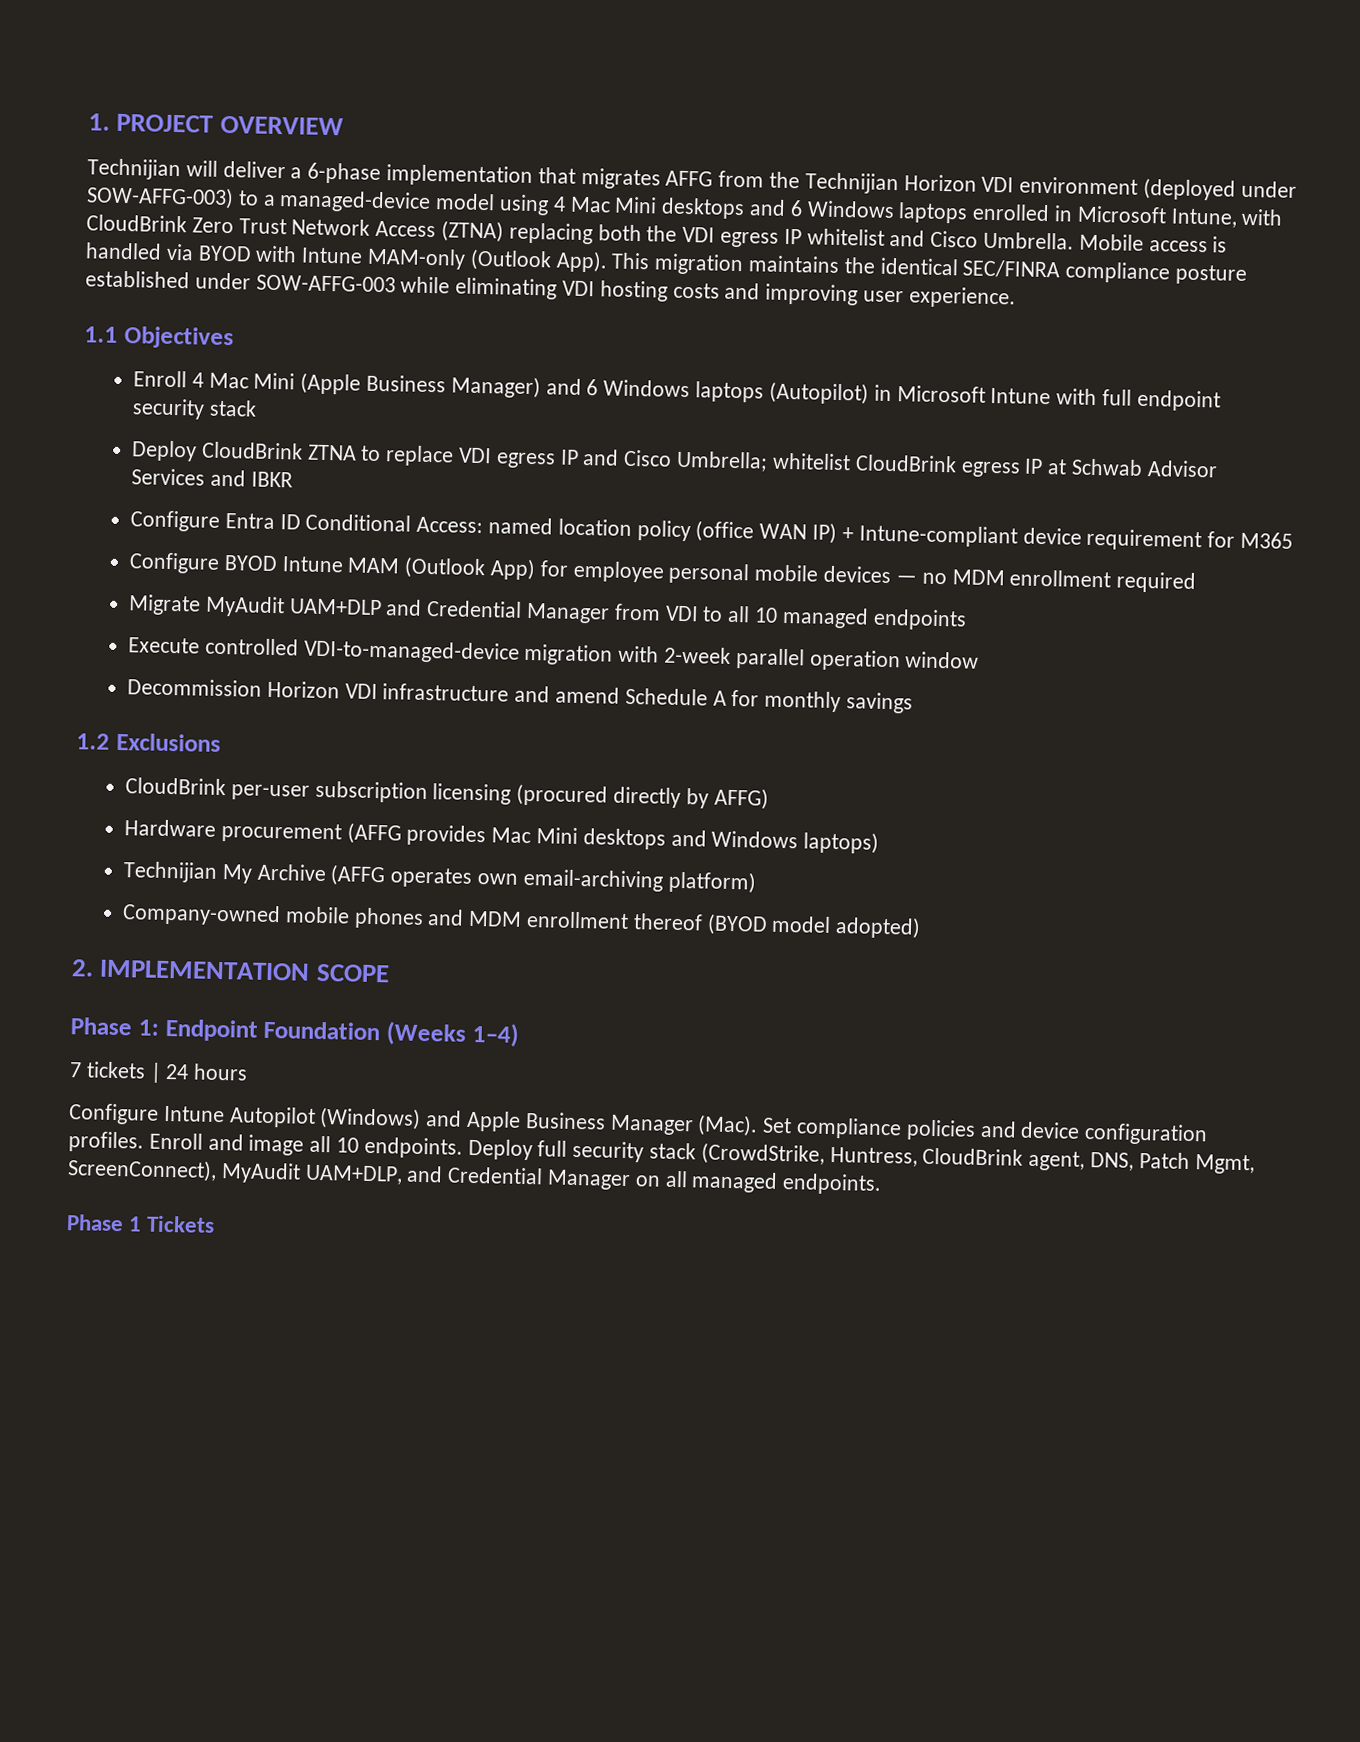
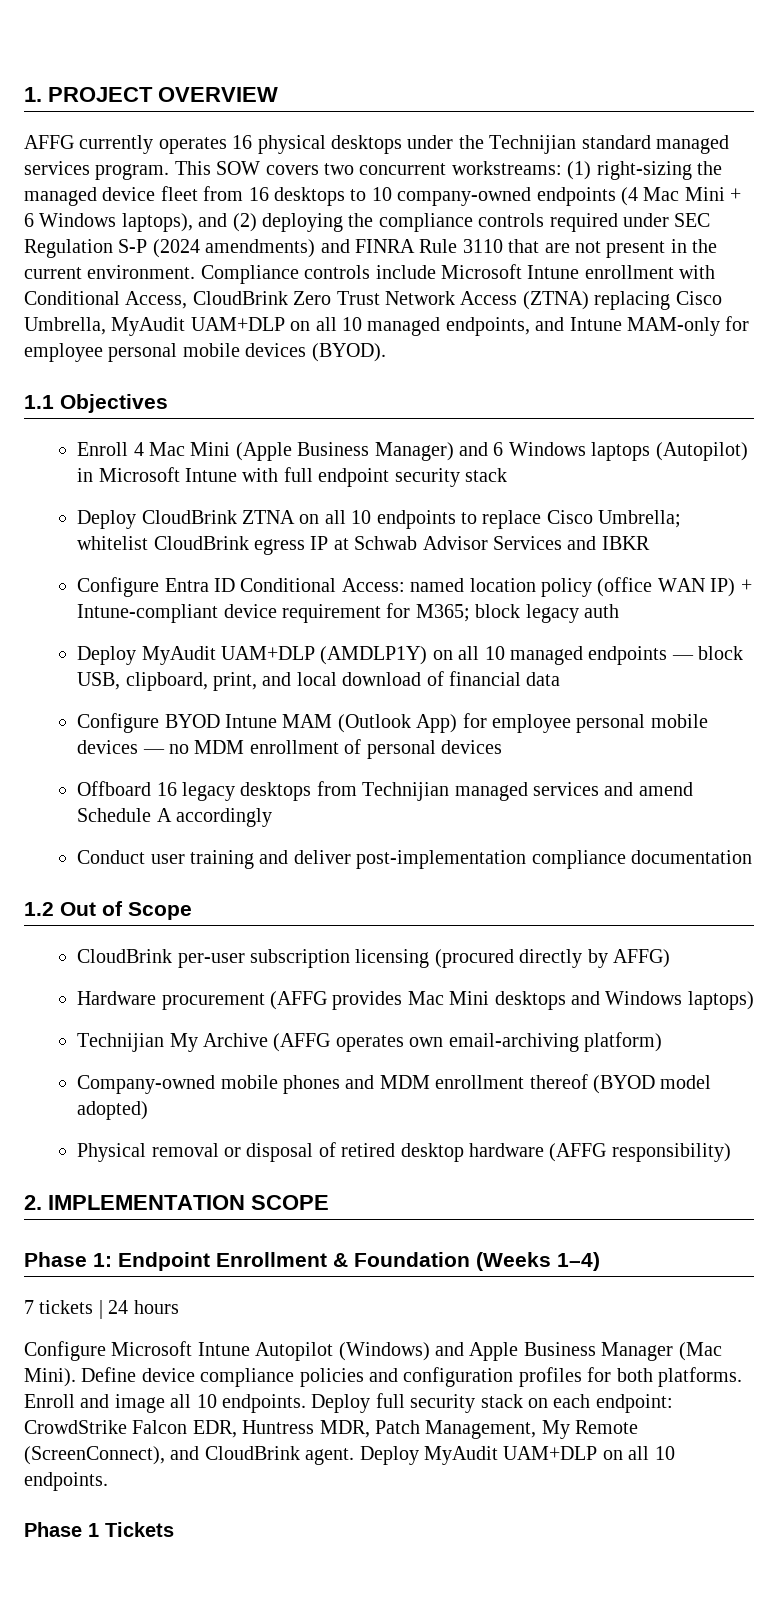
- Technijian will deliver a 6-phase implementation that migrates AFFG from the Technijian Horizon VDI environment (deployed under SOW-AFFG-003) to a managed-device model using 4 Mac Mini desktops and 6 Windows laptops enrolled in Microsoft Intune, with CloudBrink Zero Trust Network Access (ZTNA) replacing both the VDI egress IP whitelist and Cisco Umbrella. Mobile access is handled via BYOD with Intune MAM-only (Outlook App). This migration maintains the identical SEC/FINRA compliance posture established under SOW-AFFG-003 while eliminating VDI hosting costs and improving user experience.
+ AFFG currently operates 16 physical desktops under the Technijian standard managed services program. This SOW covers two concurrent workstreams: (1) right-sizing the managed device fleet from 16 desktops to 10 company-owned endpoints (4 Mac Mini + 6 Windows laptops), and (2) deploying the compliance controls required under SEC Regulation S-P (2024 amendments) and FINRA Rule 3110 that are not present in the current environment. Compliance controls include Microsoft Intune enrollment with Conditional Access, CloudBrink Zero Trust Network Access (ZTNA) replacing Cisco Umbrella, MyAudit UAM+DLP on all 10 managed endpoints, and Intune MAM-only for employee personal mobile devices (BYOD).
- Deploy CloudBrink ZTNA to replace VDI egress IP and Cisco Umbrella; whitelist CloudBrink egress IP at Schwab Advisor Services and IBKR
+ Deploy CloudBrink ZTNA on all 10 endpoints to replace Cisco Umbrella; whitelist CloudBrink egress IP at Schwab Advisor Services and IBKR
- Configure Entra ID Conditional Access: named location policy (office WAN IP) + Intune-compliant device requirement for M365
+ Configure Entra ID Conditional Access: named location policy (office WAN IP) + Intune-compliant device requirement for M365; block legacy auth
+ Deploy MyAudit UAM+DLP (AMDLP1Y) on all 10 managed endpoints — block USB, clipboard, print, and local download of financial data
- Configure BYOD Intune MAM (Outlook App) for employee personal mobile devices — no MDM enrollment required
- Migrate MyAudit UAM+DLP and Credential Manager from VDI to all 10 managed endpoints
- Execute controlled VDI-to-managed-device migration with 2-week parallel operation window
- Decommission Horizon VDI infrastructure and amend Schedule A for monthly savings
- 1.2 Exclusions
+ Configure BYOD Intune MAM (Outlook App) for employee personal mobile devices — no MDM enrollment of personal devices
+ Offboard 16 legacy desktops from Technijian managed services and amend Schedule A accordingly
+ Conduct user training and deliver post-implementation compliance documentation
+ 1.2 Out of Scope
+ Physical removal or disposal of retired desktop hardware (AFFG responsibility)
- Phase 1: Endpoint Foundation (Weeks 1–4)
+ Phase 1: Endpoint Enrollment & Foundation (Weeks 1–4)
- Configure Intune Autopilot (Windows) and Apple Business Manager (Mac). Set compliance policies and device configuration profiles.
+ Configure Microsoft Intune Autopilot (Windows) and Apple Business Manager (Mac Mini). Define device compliance policies and configuration profiles for both platforms.
- Deploy full security stack (CrowdStrike, Huntress, CloudBrink agent, DNS, Patch Mgmt, ScreenConnect), MyAudit UAM+DLP, and Credential Manager on all managed endpoints.
+ Deploy full security stack on each endpoint: CrowdStrike Falcon EDR, Huntress MDR, Patch Management, My Remote (ScreenConnect), and CloudBrink agent. Deploy MyAudit UAM+DLP on all 10 endpoints.

